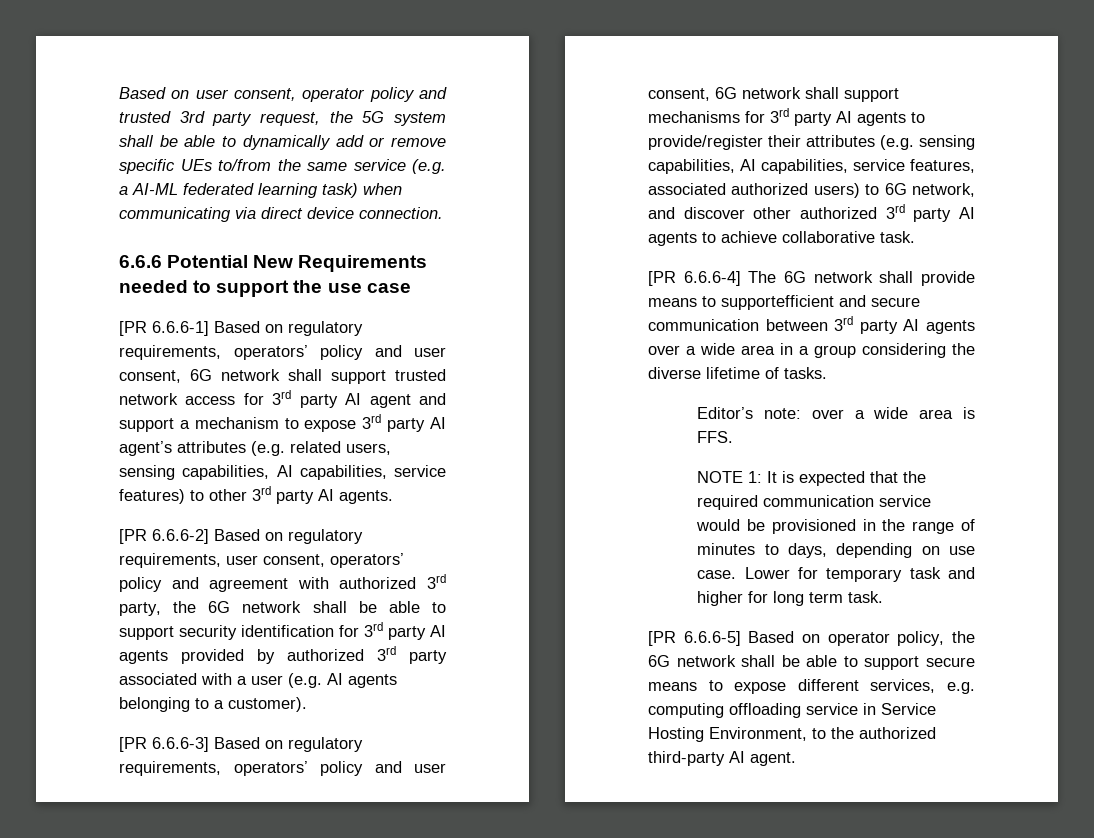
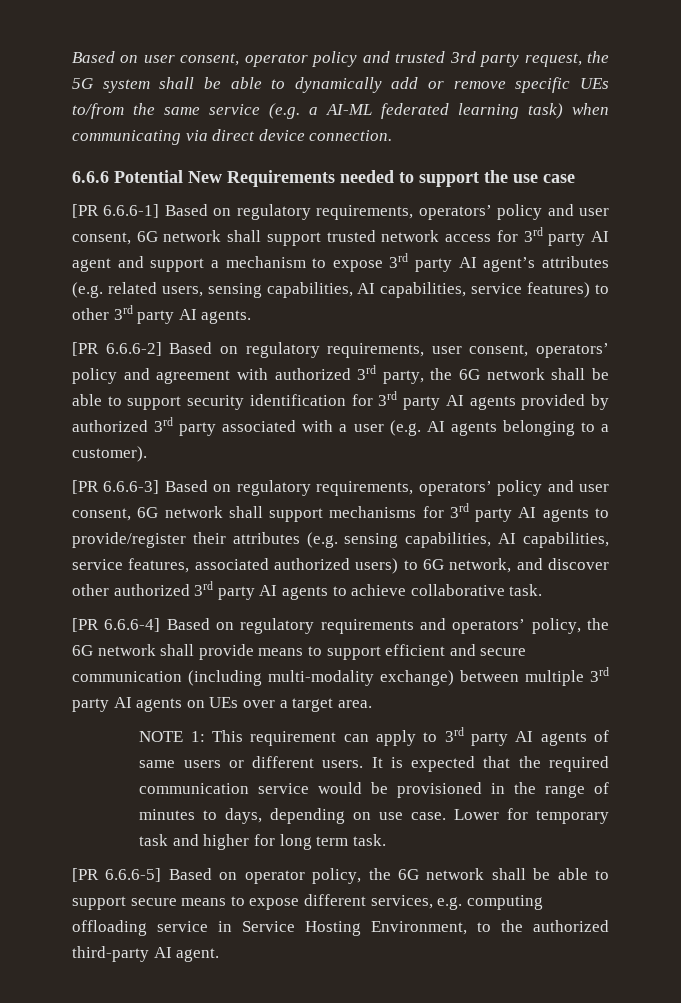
- [PR 6.6.6-4] The 6G network shall provide means to supportefficient and secure communication between 3rd party AI agents over a wide area in a group considering the diverse lifetime of tasks.
- Editor’s note: over a wide area is FFS.
- NOTE 1: It is expected that the required communication service would be provisioned in the range of minutes to days, depending on use case.
+ [PR 6.6.6-4] Based on regulatory requirements and operators’ policy, the 6G network shall provide means to support efficient and secure communication (including multi-modality exchange) between multiple 3rd party AI agents on UEs over a target area.
+ NOTE 1: This requirement can apply to 3rd party AI agents of same users or different users. It is expected that the required communication service would be provisioned in the range of minutes to days, depending on use case.

